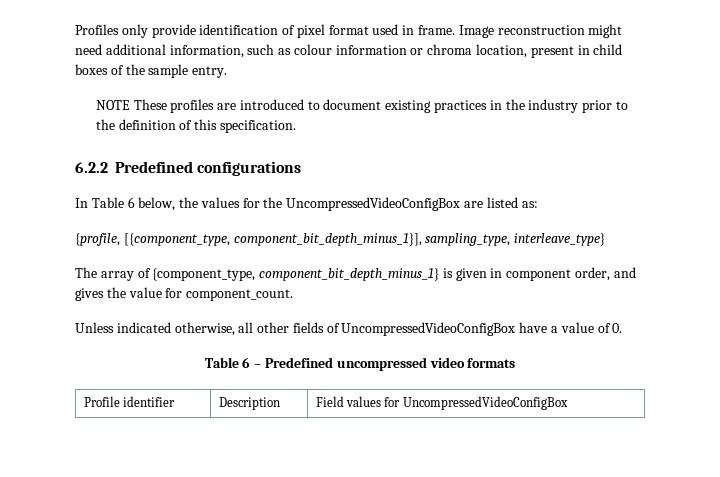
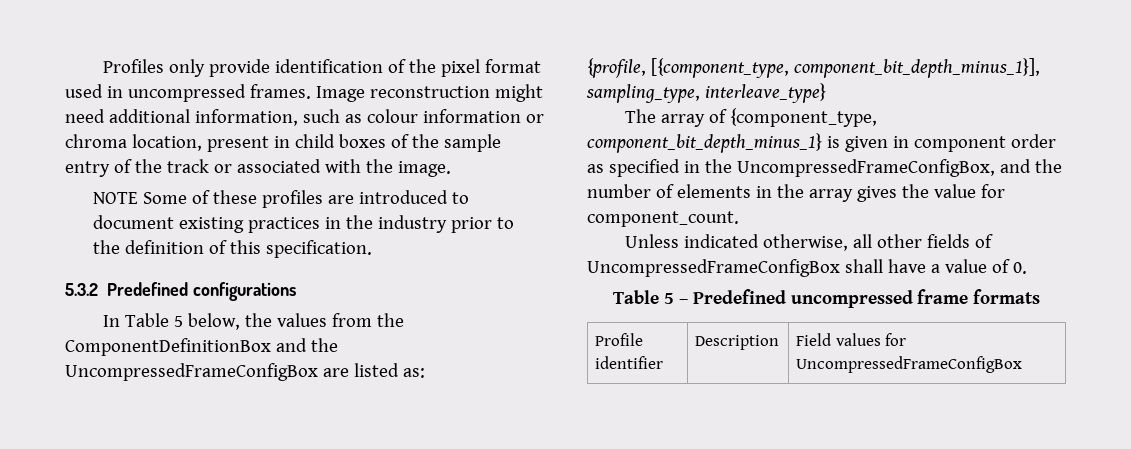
- Profiles only provide identification of pixel format used in frame.
+ Profiles only provide identification of the pixel format used in uncompressed frames.
- Image reconstruction might need additional information, such as colour information or chroma location, present in child boxes of the sample entry.
- NOTE These profiles are introduced to document existing practices in the industry prior to the definition of this specification.
+ Image reconstruction might need additional information, such as colour information or chroma location, present in child boxes of the sample entry of the track or associated with the image.
+ NOTE Some of these profiles are introduced to document existing practices in the industry prior to the definition of this specification.
- 6.2.2 Predefined configurations
+ 5.3.2 Predefined configurations
- In Table 6 below, the values for the UncompressedVideoConfigBox are listed as:
+ In Table 5 below, the values from the ComponentDefinitionBox and the UncompressedFrameConfigBox are listed as:
- The array of {component_type, component_bit_depth_minus_1} is given in component order, and gives the value for component_count.
+ The array of {component_type, component_bit_depth_minus_1} is given in component order as specified in the UncompressedFrameConfigBox, and the number of elements in the array gives the value for component_count.
- Unless indicated otherwise, all other fields of UncompressedVideoConfigBox have a value of 0.
+ Unless indicated otherwise, all other fields of UncompressedFrameConfigBox shall have a value of 0.
- Table 6 – Predefined uncompressed video formats
+ Table 5 – Predefined uncompressed frame formats
- Profile identifier | Description | Field values for UncompressedVideoConfigBox
+ Profile identifier | Description | Field values for UncompressedFrameConfigBox

